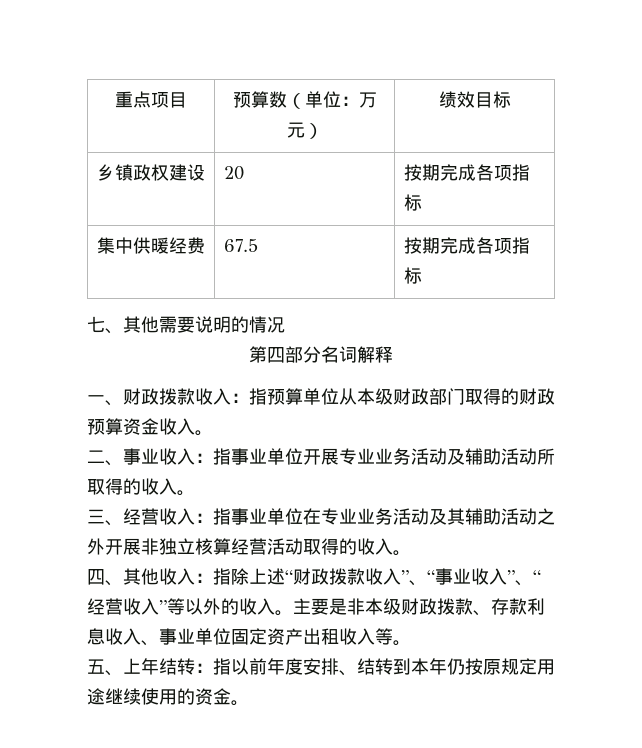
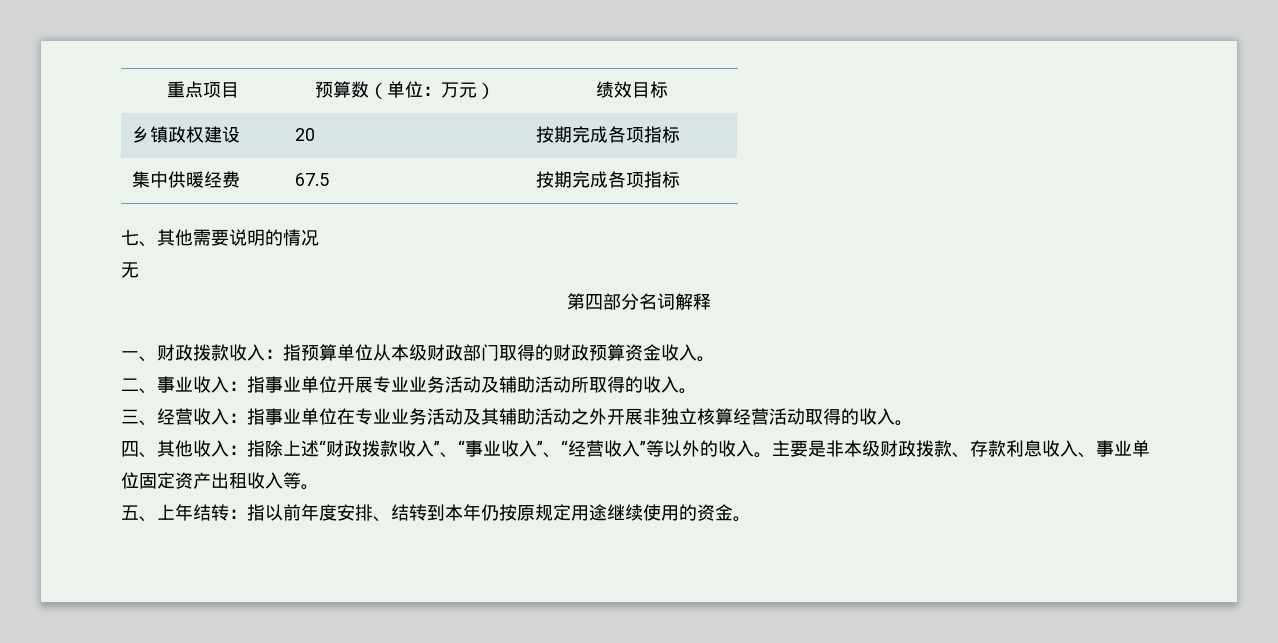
+ 无

